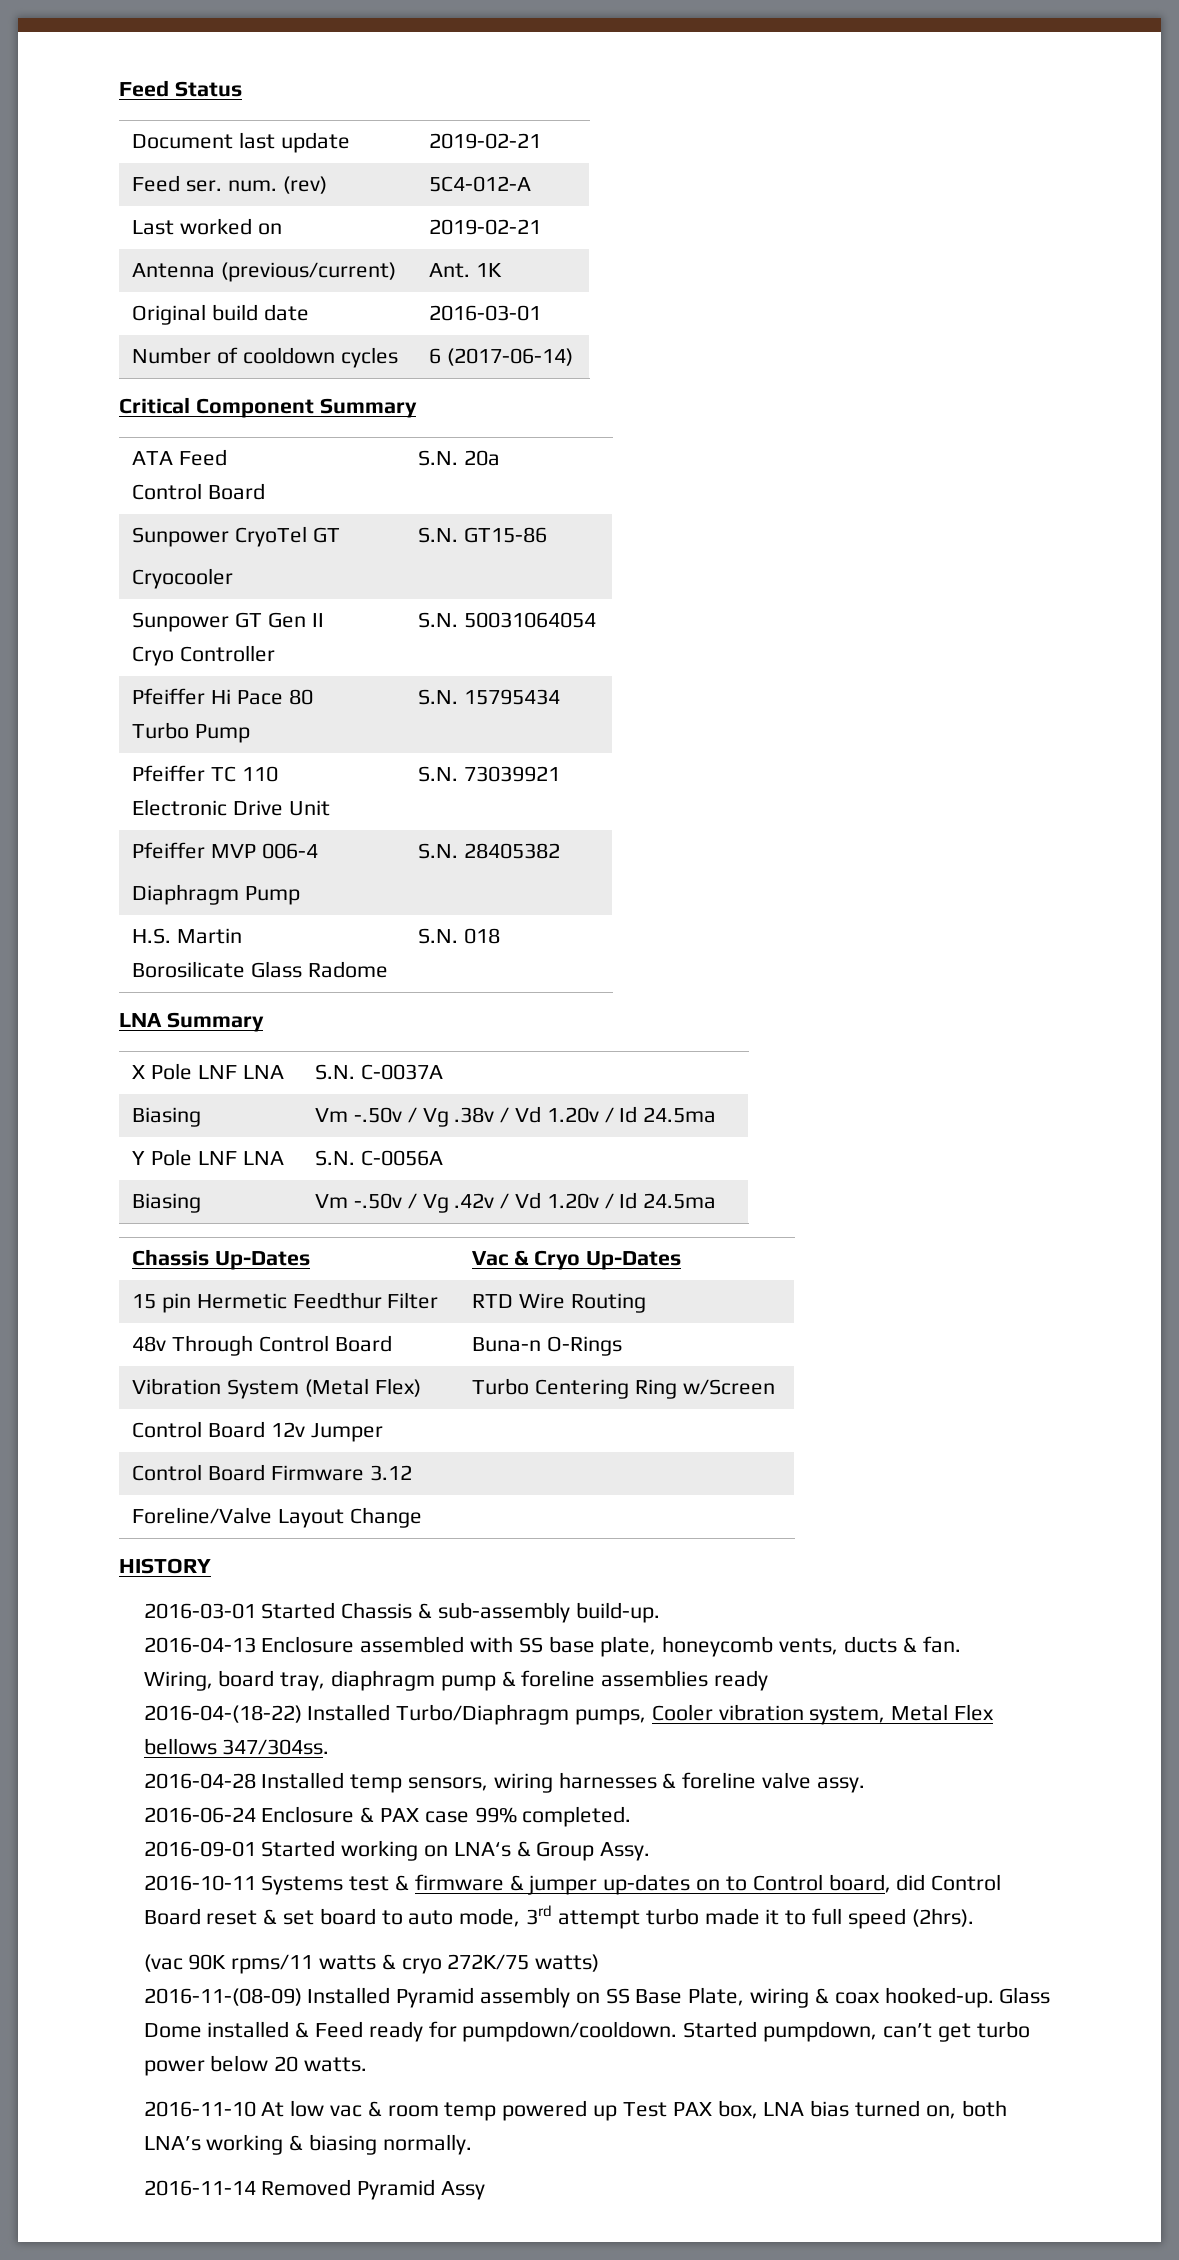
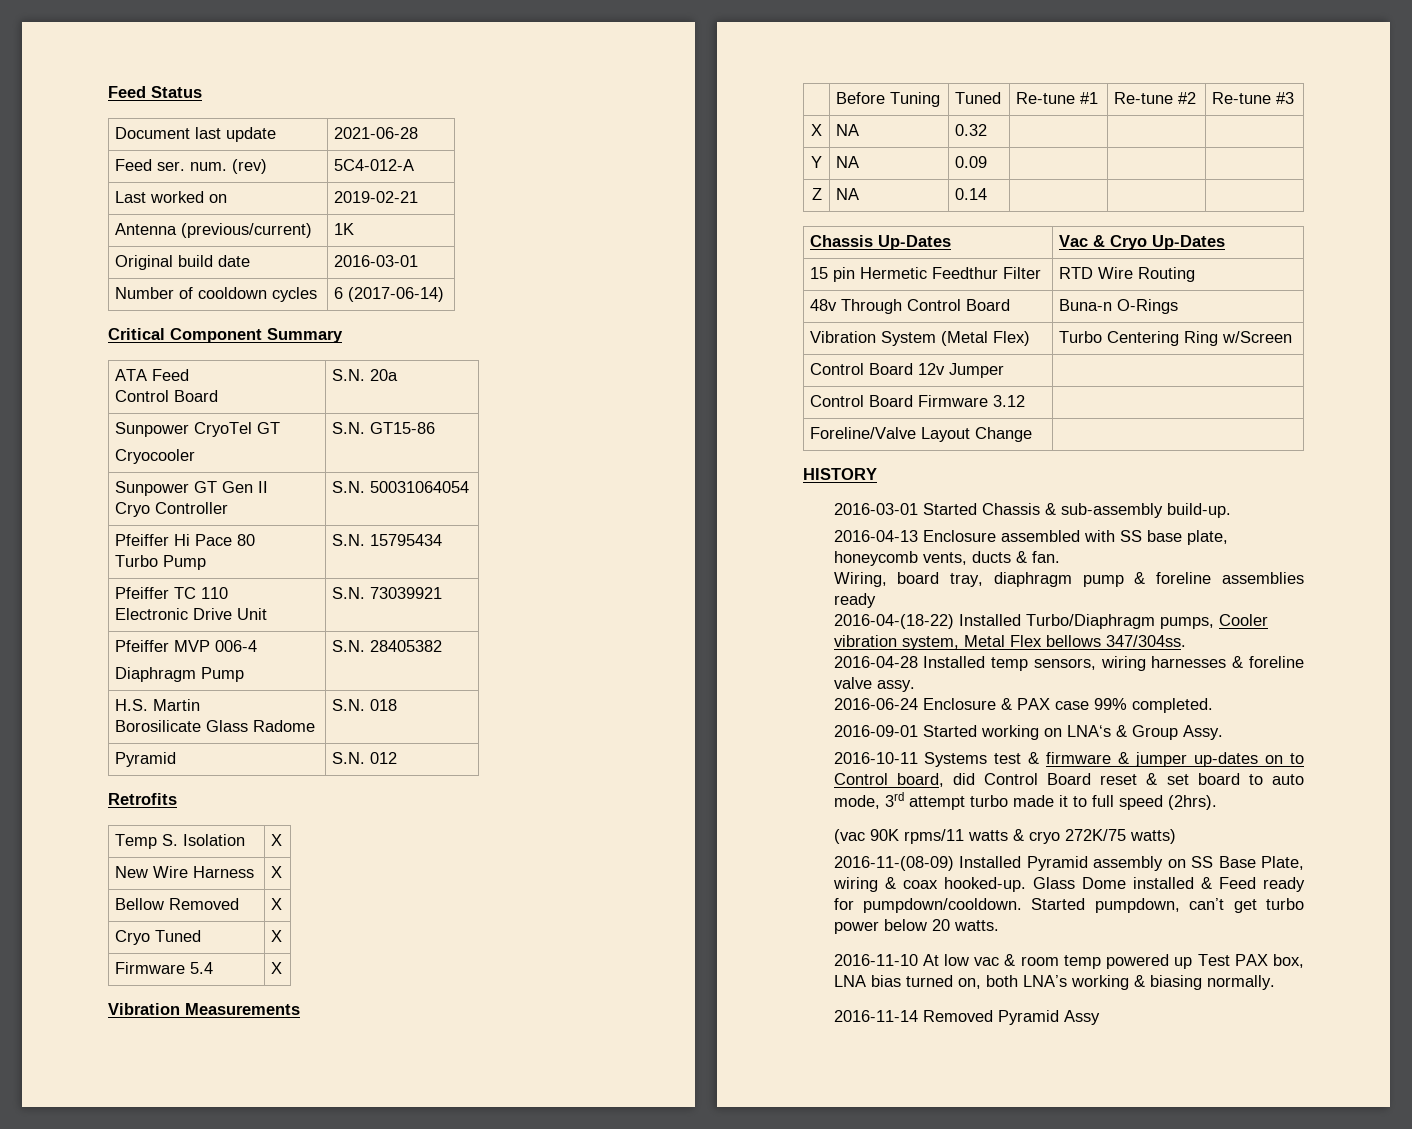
- Document last update | 2019-02-21
+ Document last update | 2021-06-28
- Antenna (previous/current) | Ant. 1K
+ Antenna (previous/current) | 1K
- LNA Summary
- X Pole LNF LNA | S.N. C-0037A
- Biasing | Vm -.50v / Vg .38v / Vd 1.20v / Id 24.5ma
- Y Pole LNF LNA | S.N. C-0056A
- Biasing | Vm -.50v / Vg .42v / Vd 1.20v / Id 24.5ma
+ Pyramid | S.N. 012
+ Retrofits
+ Temp S. Isolation | X
+ New Wire Harness | X
+ Bellow Removed | X
+ Cryo Tuned | X
+ Firmware 5.4 | X
+ Vibration Measurements
+ | Before Tuning | Tuned | Re-tune #1 | Re-tune #2 | Re-tune #3
+ X | NA | 0.32 | | |
+ Y | NA | 0.09 | | |
+ Z | NA | 0.14 | | |

